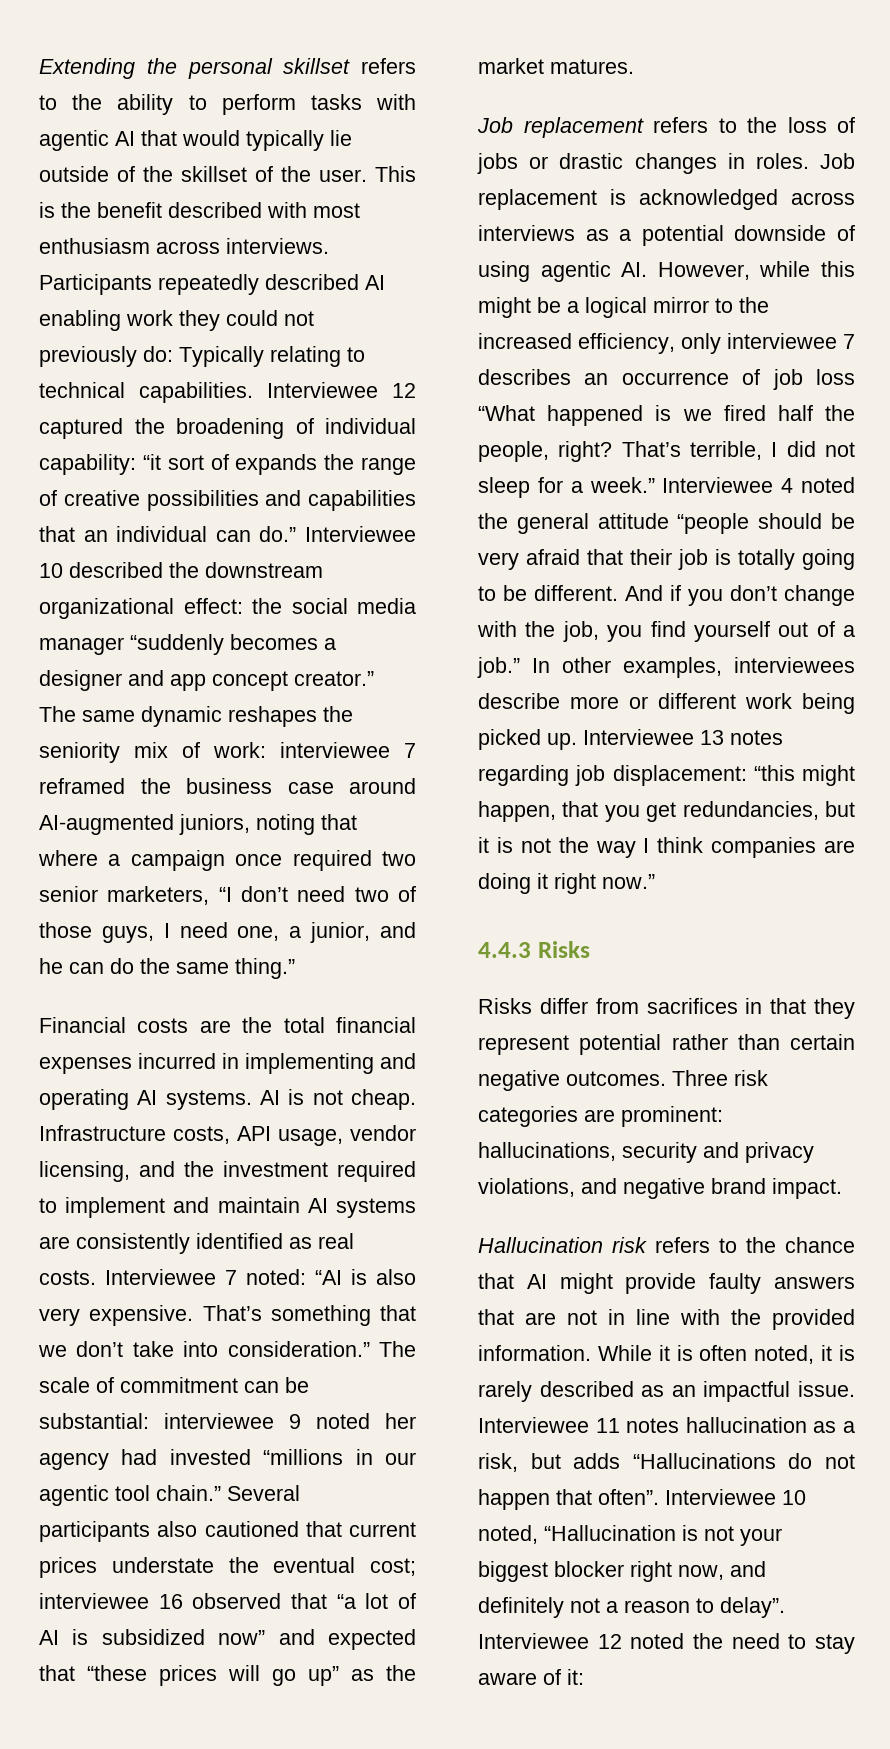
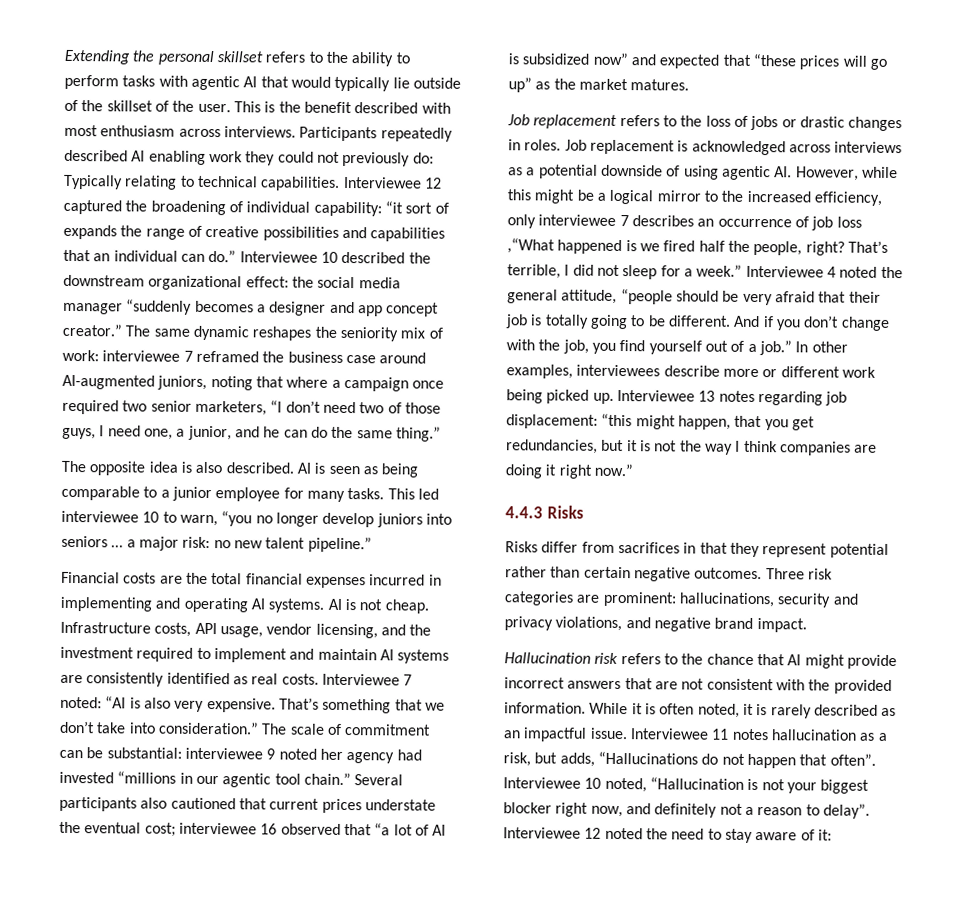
+ The opposite idea is also described. AI is seen as being comparable to a junior employee for many tasks. This led interviewee 10 to warn, “you no longer develop juniors into seniors … a major risk: no new talent pipeline.”
- Job replacement is acknowledged across interviews as a potential downside of using agentic AI. However, while this might be a logical mirror to the increased efficiency, only interviewee 7 describes an occurrence of job loss “What happened is we fired half the people, right?
+ Job replacement is acknowledged across interviews as a potential downside of using agentic AI. However, while this might be a logical mirror to the increased efficiency, only interviewee 7 describes an occurrence of job loss ,“What happened is we fired half the people, right?
- Interviewee 4 noted the general attitude “people should be very afraid that their job is totally going to be different.
+ Interviewee 4 noted the general attitude, “people should be very afraid that their job is totally going to be different.
- Hallucination risk refers to the chance that AI might provide faulty answers that are not in line with the provided information.
+ Hallucination risk refers to the chance that AI might provide incorrect answers that are not consistent with the provided information.
- Interviewee 11 notes hallucination as a risk, but adds “Hallucinations do not happen that often”.
+ Interviewee 11 notes hallucination as a risk, but adds, “Hallucinations do not happen that often”.

